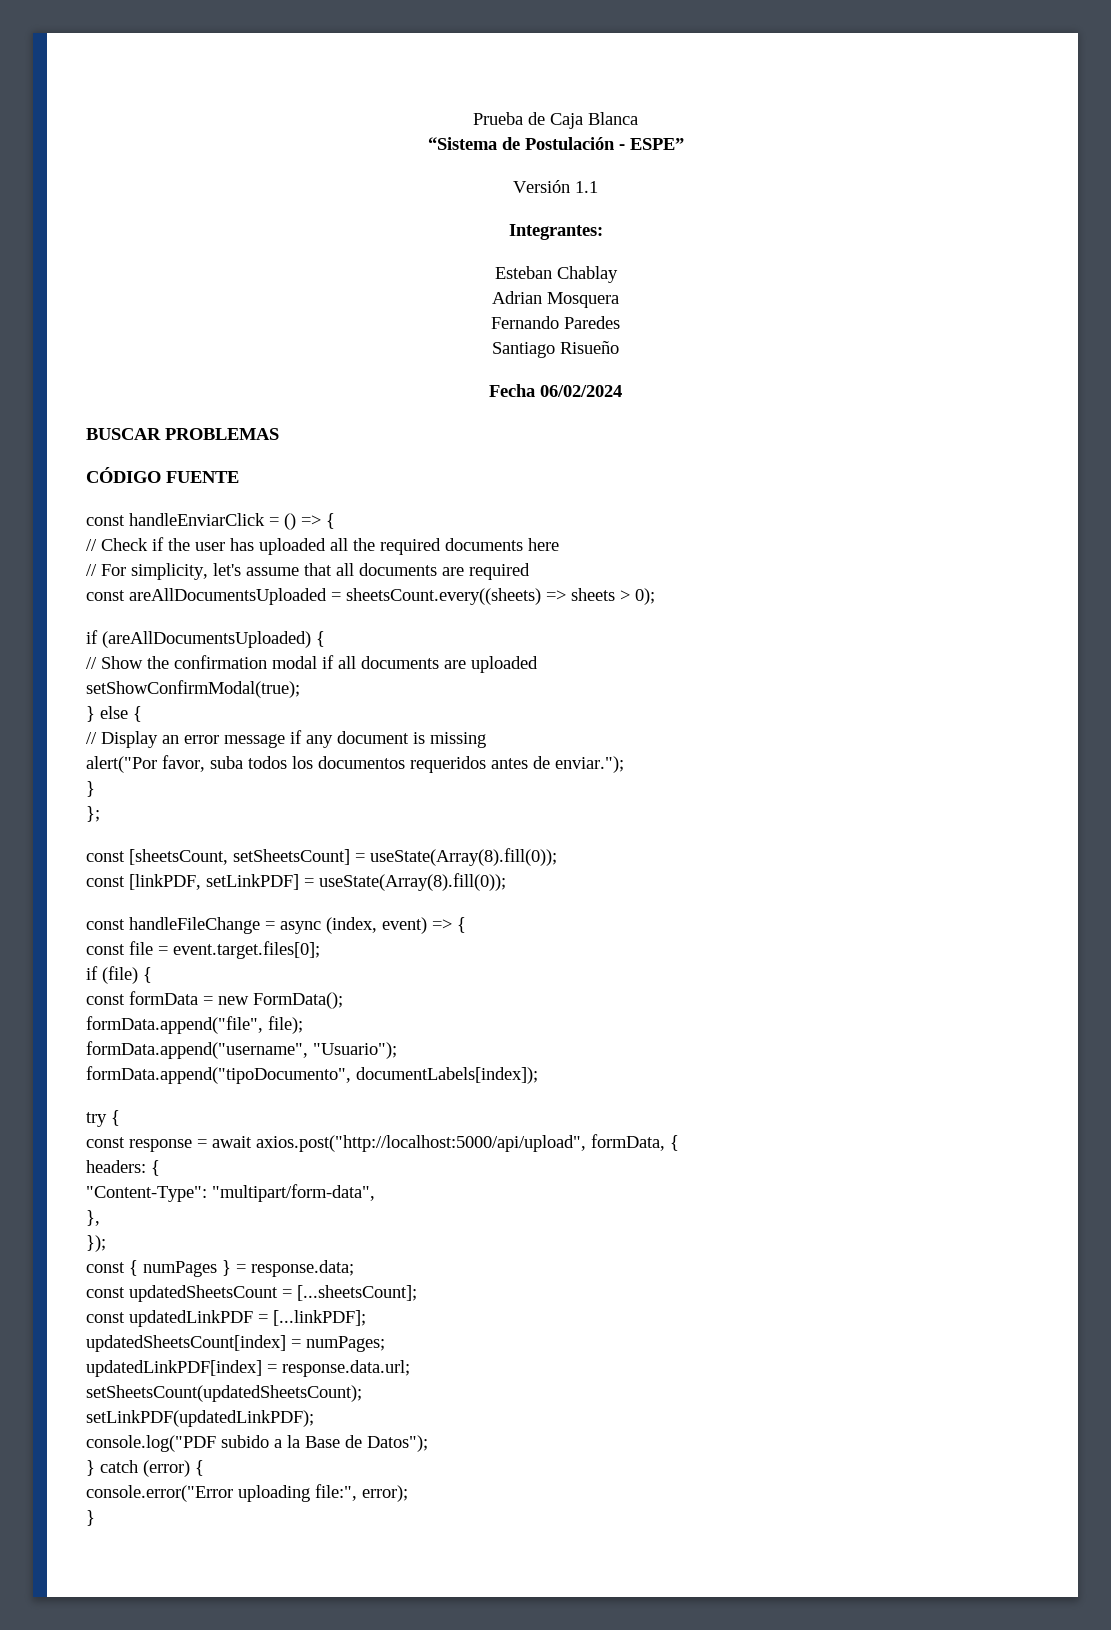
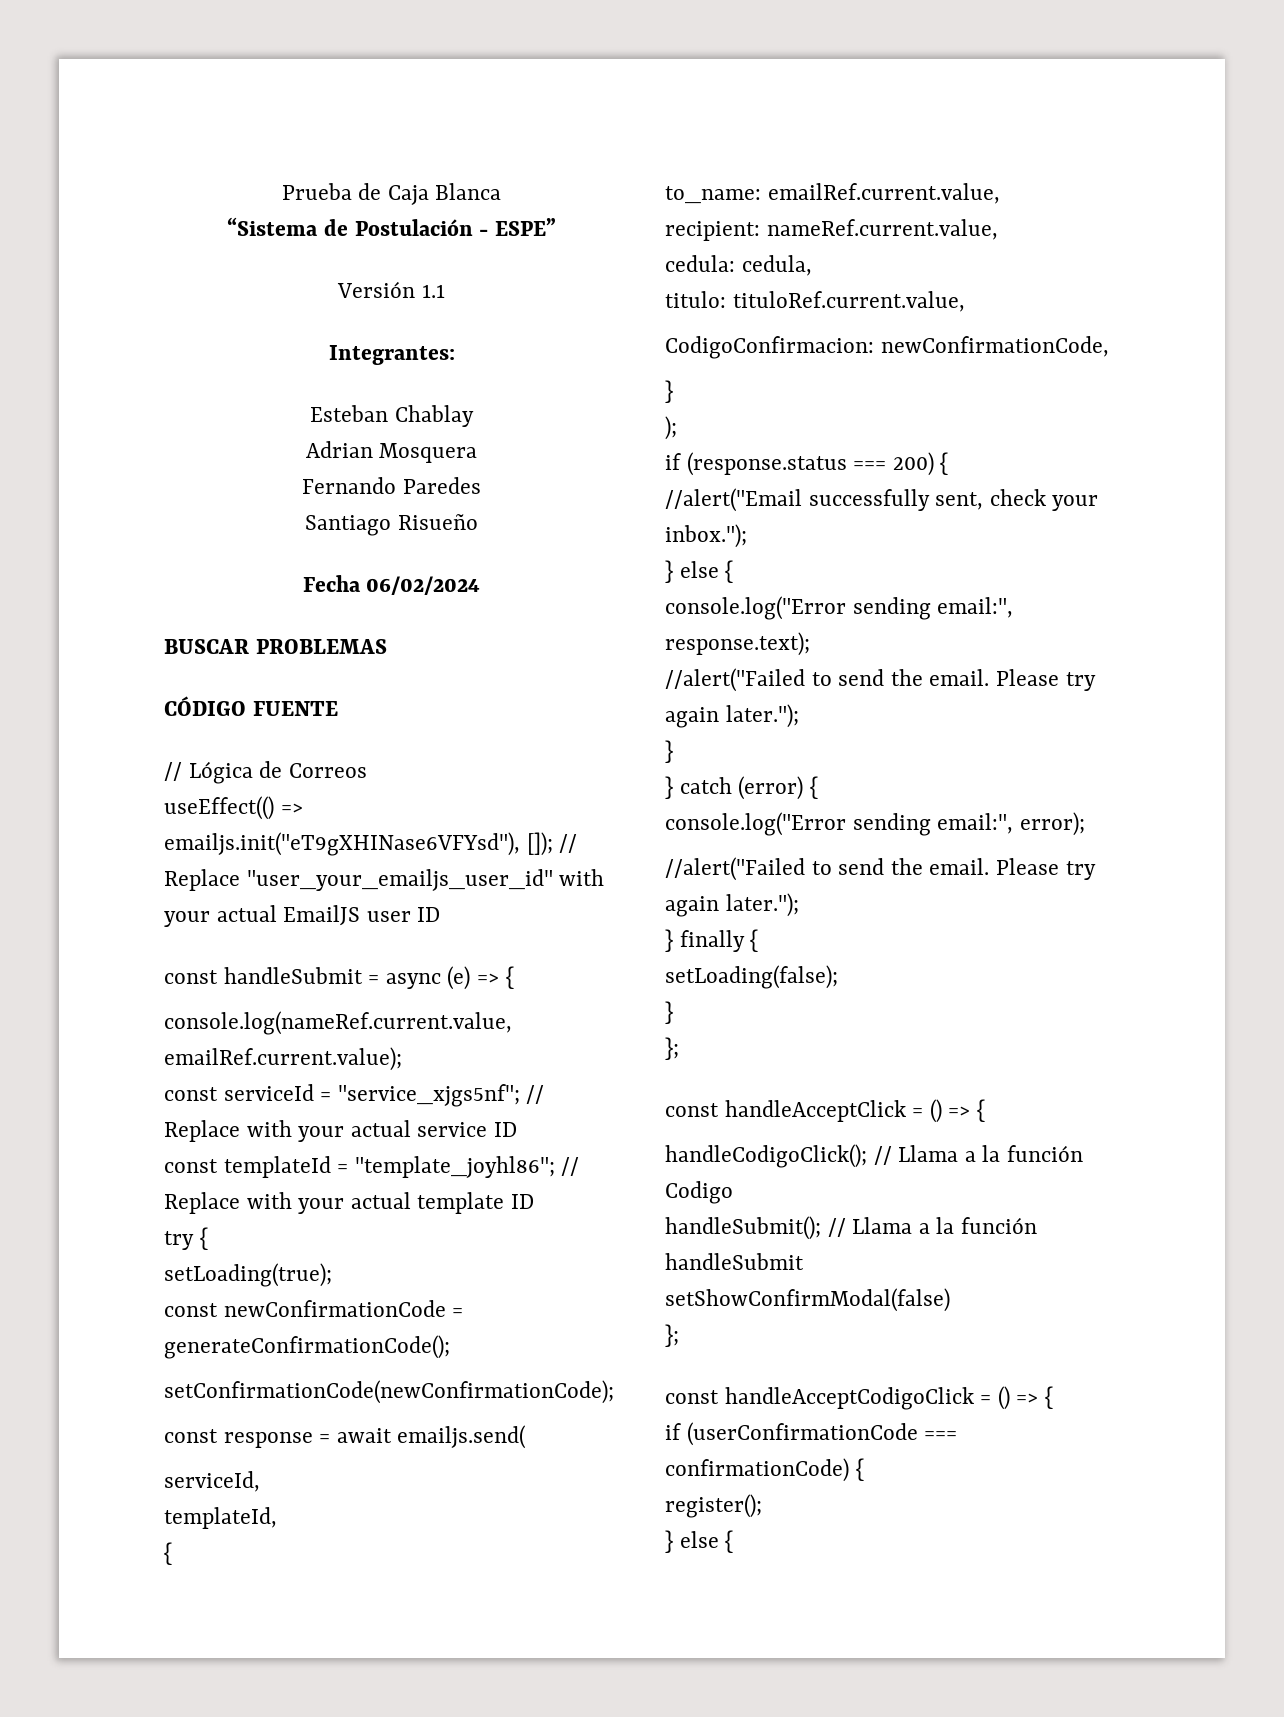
- const handleEnviarClick = () => {
- // Check if the user has uploaded all the required documents here
- // For simplicity, let's assume that all documents are required
- const areAllDocumentsUploaded = sheetsCount.every((sheets) => sheets > 0);
- if (areAllDocumentsUploaded) {
- // Show the confirmation modal if all documents are uploaded
- setShowConfirmModal(true);
+ // Lógica de Correos
+ useEffect(() => emailjs.init("eT9gXHINase6VFYsd"), []); // Replace "user_your_emailjs_user_id" with your actual EmailJS user ID
+ const handleSubmit = async (e) => {
+ console.log(nameRef.current.value, emailRef.current.value);
+ const serviceId = "service_xjgs5nf"; // Replace with your actual service ID
+ const templateId = "template_joyhl86"; // Replace with your actual template ID
+ try {
+ setLoading(true);
+ const newConfirmationCode = generateConfirmationCode();
+ setConfirmationCode(newConfirmationCode);
+ const response = await emailjs.send(
+ serviceId,
+ templateId,
+ {
+ to_name: emailRef.current.value,
+ recipient: nameRef.current.value,
+ cedula: cedula,
+ titulo: tituloRef.current.value,
+ CodigoConfirmacion: newConfirmationCode,
+ }
+ );
+ if (response.status === 200) {
+ //alert("Email successfully sent, check your inbox.");
  } else {
- // Display an error message if any document is missing
- alert("Por favor, suba todos los documentos requeridos antes de enviar.");
+ console.log("Error sending email:", response.text);
+ //alert("Failed to send the email. Please try again later.");
+ }
+ } catch (error) {
+ console.log("Error sending email:", error);
+ //alert("Failed to send the email. Please try again later.");
+ } finally {
+ setLoading(false);
  }
  };
- const [sheetsCount, setSheetsCount] = useState(Array(8).fill(0));
- const [linkPDF, setLinkPDF] = useState(Array(8).fill(0));
- const handleFileChange = async (index, event) => {
- const file = event.target.files[0];
- if (file) {
- const formData = new FormData();
- formData.append("file", file);
- formData.append("username", "Usuario");
- formData.append("tipoDocumento", documentLabels[index]);
- try {
- const response = await axios.post("http://localhost:5000/api/upload", formData, {
- headers: {
- "Content-Type": "multipart/form-data",
- },
- });
- const { numPages } = response.data;
- const updatedSheetsCount = [...sheetsCount];
- const updatedLinkPDF = [...linkPDF];
- updatedSheetsCount[index] = numPages;
- updatedLinkPDF[index] = response.data.url;
- setSheetsCount(updatedSheetsCount);
- setLinkPDF(updatedLinkPDF);
- console.log("PDF subido a la Base de Datos");
- } catch (error) {
- console.error("Error uploading file:", error);
- }
+ const handleAcceptClick = () => {
+ handleCodigoClick(); // Llama a la función Codigo
+ handleSubmit(); // Llama a la función handleSubmit
+ setShowConfirmModal(false)
+ };
+ const handleAcceptCodigoClick = () => {
+ if (userConfirmationCode === confirmationCode) {
+ register();
+ } else {

